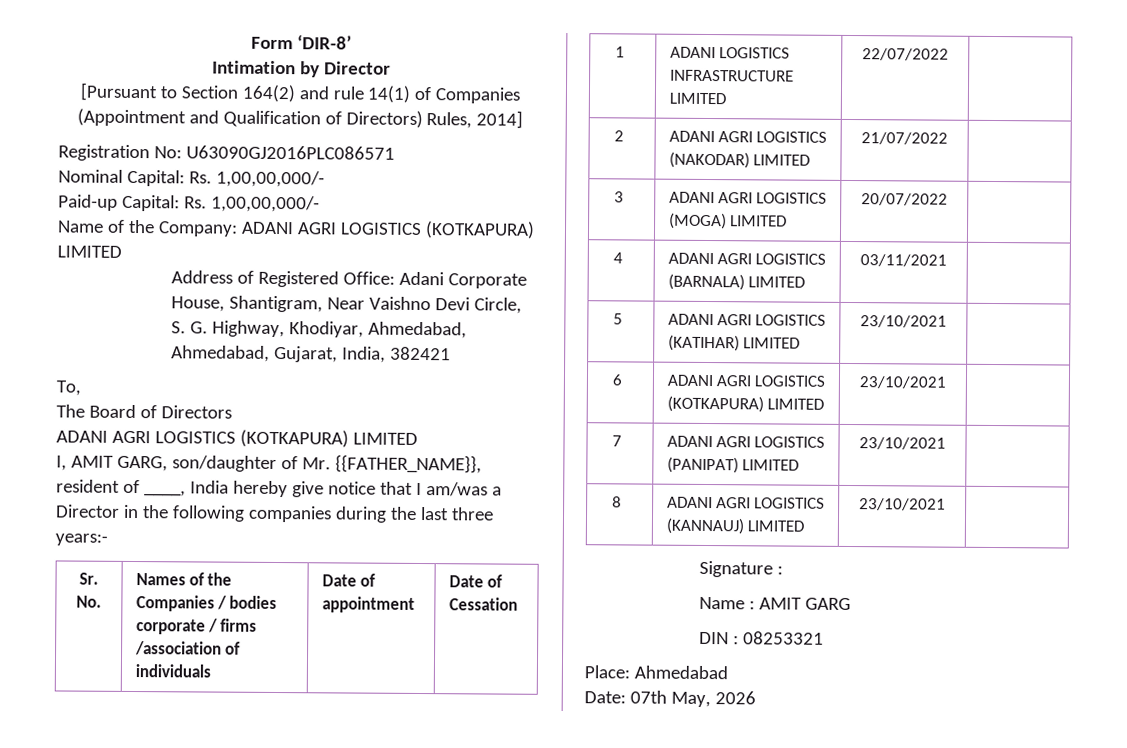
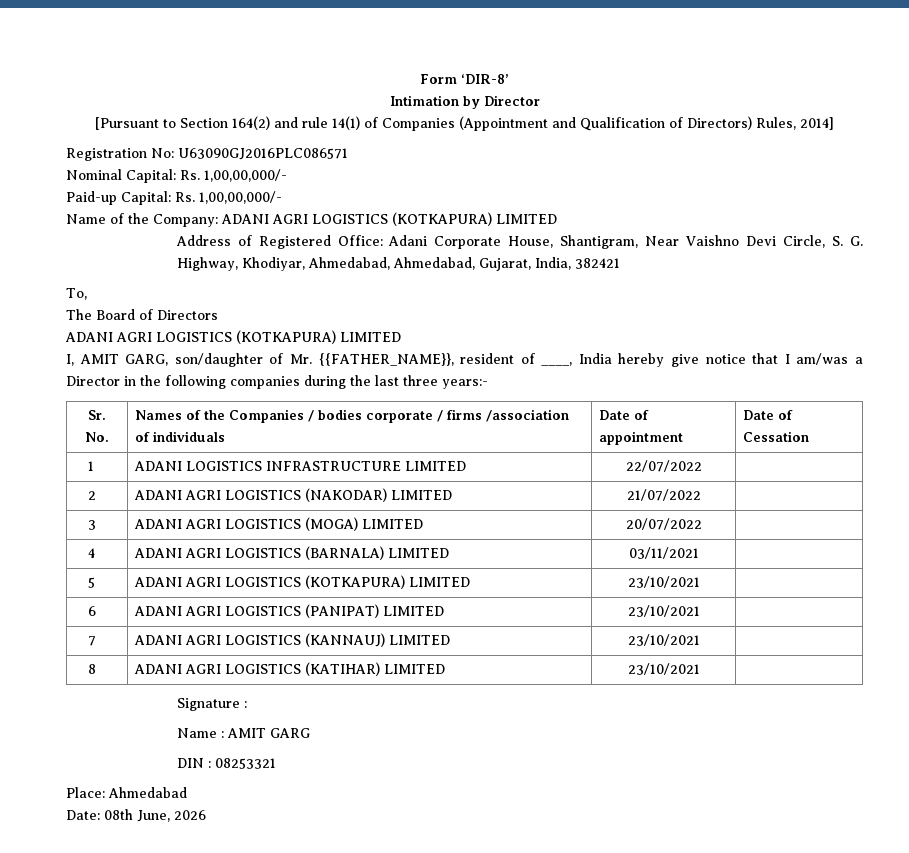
- 5 | ADANI AGRI LOGISTICS (KATIHAR) LIMITED | 23/10/2021 |
+ 5 | ADANI AGRI LOGISTICS (KOTKAPURA) LIMITED | 23/10/2021 |
- 6 | ADANI AGRI LOGISTICS (KOTKAPURA) LIMITED | 23/10/2021 |
+ 6 | ADANI AGRI LOGISTICS (PANIPAT) LIMITED | 23/10/2021 |
- 7 | ADANI AGRI LOGISTICS (PANIPAT) LIMITED | 23/10/2021 |
+ 7 | ADANI AGRI LOGISTICS (KANNAUJ) LIMITED | 23/10/2021 |
- 8 | ADANI AGRI LOGISTICS (KANNAUJ) LIMITED | 23/10/2021 |
+ 8 | ADANI AGRI LOGISTICS (KATIHAR) LIMITED | 23/10/2021 |
- Date: 07th May, 2026
+ Date: 08th June, 2026

